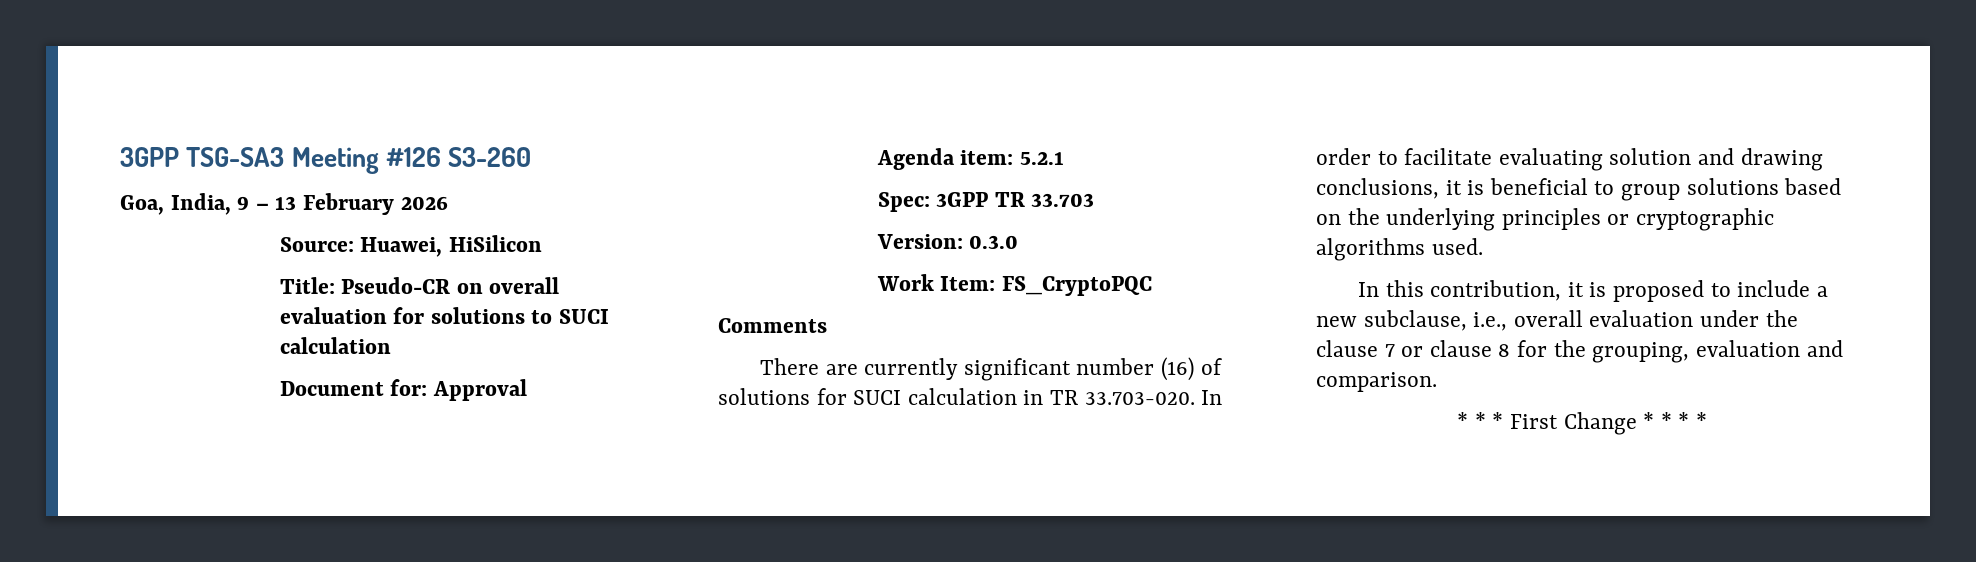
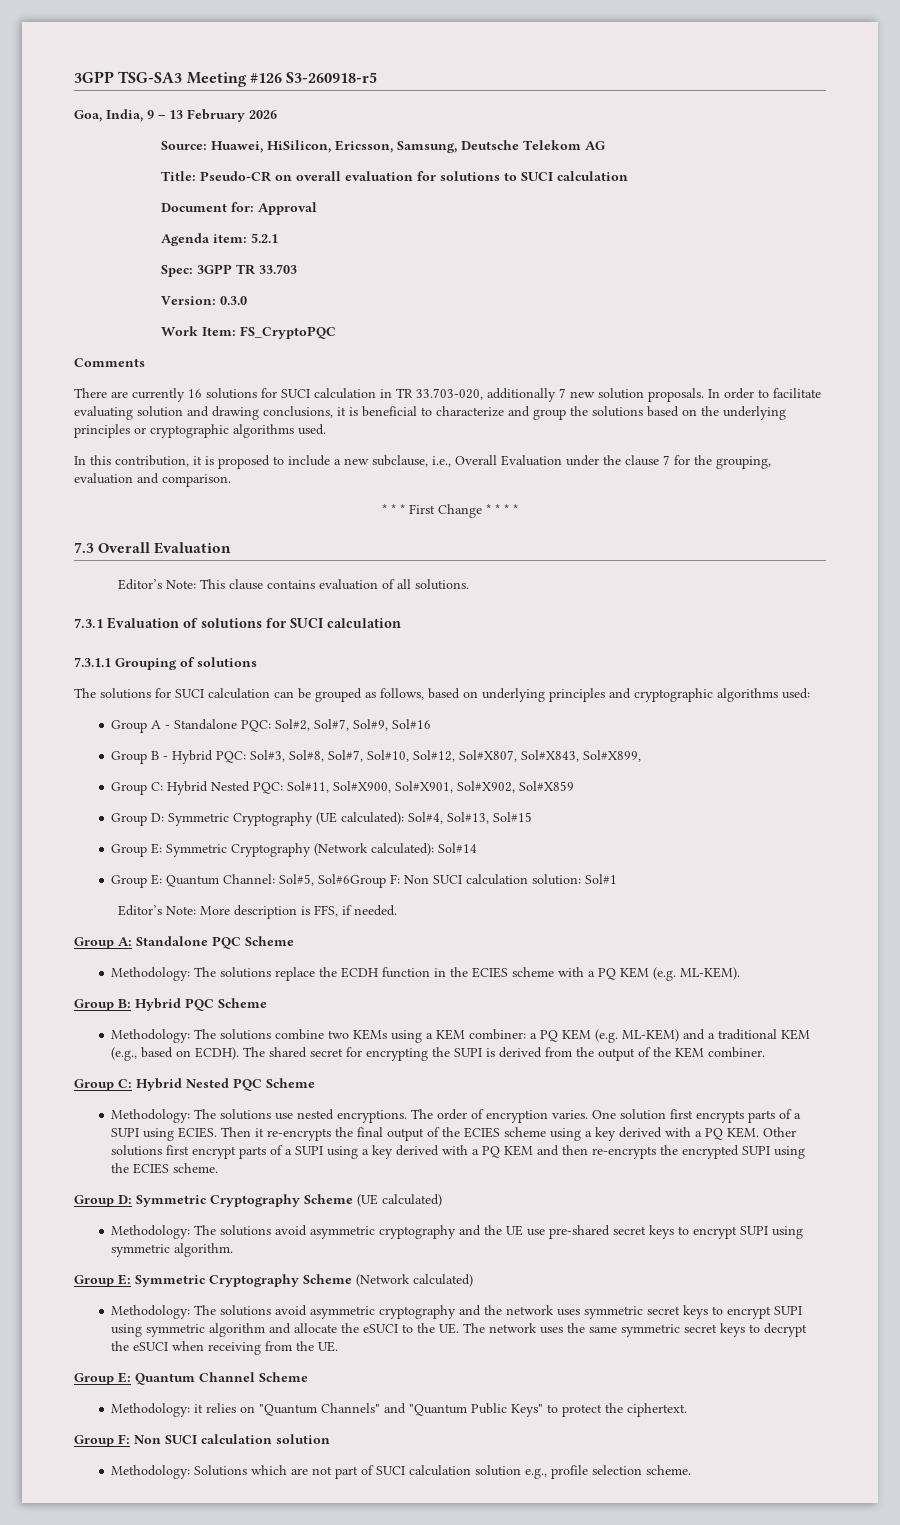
- 3GPP TSG-SA3 Meeting #126 S3-260
+ 3GPP TSG-SA3 Meeting #126 S3-260918-r5
- Source: Huawei, HiSilicon
+ Source: Huawei, HiSilicon, Ericsson, Samsung, Deutsche Telekom AG
- There are currently significant number (16) of solutions for SUCI calculation in TR 33.703-020. In order to facilitate evaluating solution and drawing conclusions, it is beneficial to group solutions based on the underlying principles or cryptographic algorithms used.
+ There are currently 16 solutions for SUCI calculation in TR 33.703-020, additionally 7 new solution proposals. In order to facilitate evaluating solution and drawing conclusions, it is beneficial to characterize and group the solutions based on the underlying principles or cryptographic algorithms used.
- In this contribution, it is proposed to include a new subclause, i.e., overall evaluation under the clause 7 or clause 8 for the grouping, evaluation and comparison.
+ In this contribution, it is proposed to include a new subclause, i.e., Overall Evaluation under the clause 7 for the grouping, evaluation and comparison.
+ 7.3 Overall Evaluation
+ Editor’s Note: This clause contains evaluation of all solutions.
+ 7.3.1 Evaluation of solutions for SUCI calculation
+ 7.3.1.1 Grouping of solutions
+ The solutions for SUCI calculation can be grouped as follows, based on underlying principles and cryptographic algorithms used:
+ Group A - Standalone PQC: Sol#2, Sol#7, Sol#9, Sol#16
+ Group B - Hybrid PQC: Sol#3, Sol#8, Sol#7, Sol#10, Sol#12, Sol#X807, Sol#X843, Sol#X899,
+ Group C: Hybrid Nested PQC: Sol#11, Sol#X900, Sol#X901, Sol#X902, Sol#X859
+ Group D: Symmetric Cryptography (UE calculated): Sol#4, Sol#13, Sol#15
+ Group E: Symmetric Cryptography (Network calculated): Sol#14
+ Group E: Quantum Channel: Sol#5, Sol#6Group F: Non SUCI calculation solution: Sol#1
+ Editor’s Note: More description is FFS, if needed.
+ Group A: Standalone PQC Scheme
+ Methodology: The solutions replace the ECDH function in the ECIES scheme with a PQ KEM (e.g. ML-KEM).
+ Group B: Hybrid PQC Scheme
+ Methodology: The solutions combine two KEMs using a KEM combiner: a PQ KEM (e.g. ML-KEM) and a traditional KEM (e.g., based on ECDH). The shared secret for encrypting the SUPI is derived from the output of the KEM combiner.
+ Group C: Hybrid Nested PQC Scheme
+ Methodology: The solutions use nested encryptions. The order of encryption varies. One solution first encrypts parts of a SUPI using ECIES. Then it re-encrypts the final output of the ECIES scheme using a key derived with a PQ KEM. Other solutions first encrypt parts of a SUPI using a key derived with a PQ KEM and then re-encrypts the encrypted SUPI using the ECIES scheme.
+ Group D: Symmetric Cryptography Scheme (UE calculated)
+ Methodology: The solutions avoid asymmetric cryptography and the UE use pre-shared secret keys to encrypt SUPI using symmetric algorithm.
+ Group E: Symmetric Cryptography Scheme (Network calculated)
+ Methodology: The solutions avoid asymmetric cryptography and the network uses symmetric secret keys to encrypt SUPI using symmetric algorithm and allocate the eSUCI to the UE. The network uses the same symmetric secret keys to decrypt the eSUCI when receiving from the UE.
+ Group E: Quantum Channel Scheme
+ Methodology: it relies on "Quantum Channels" and "Quantum Public Keys" to protect the ciphertext.
+ Group F: Non SUCI calculation solution
+ Methodology: Solutions which are not part of SUCI calculation solution e.g., profile selection scheme.

